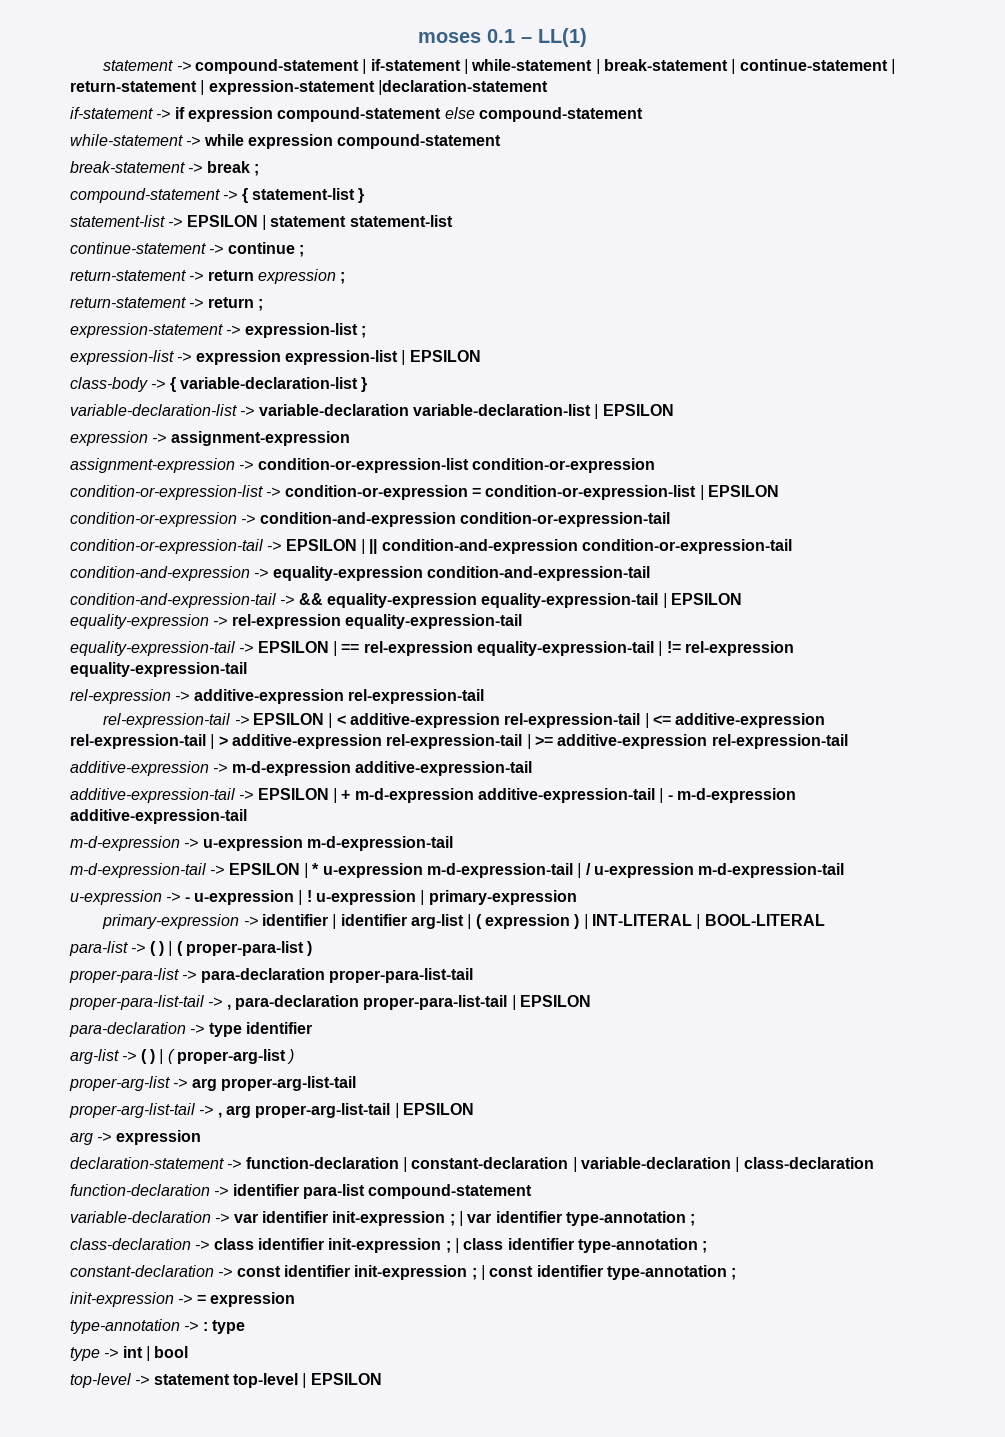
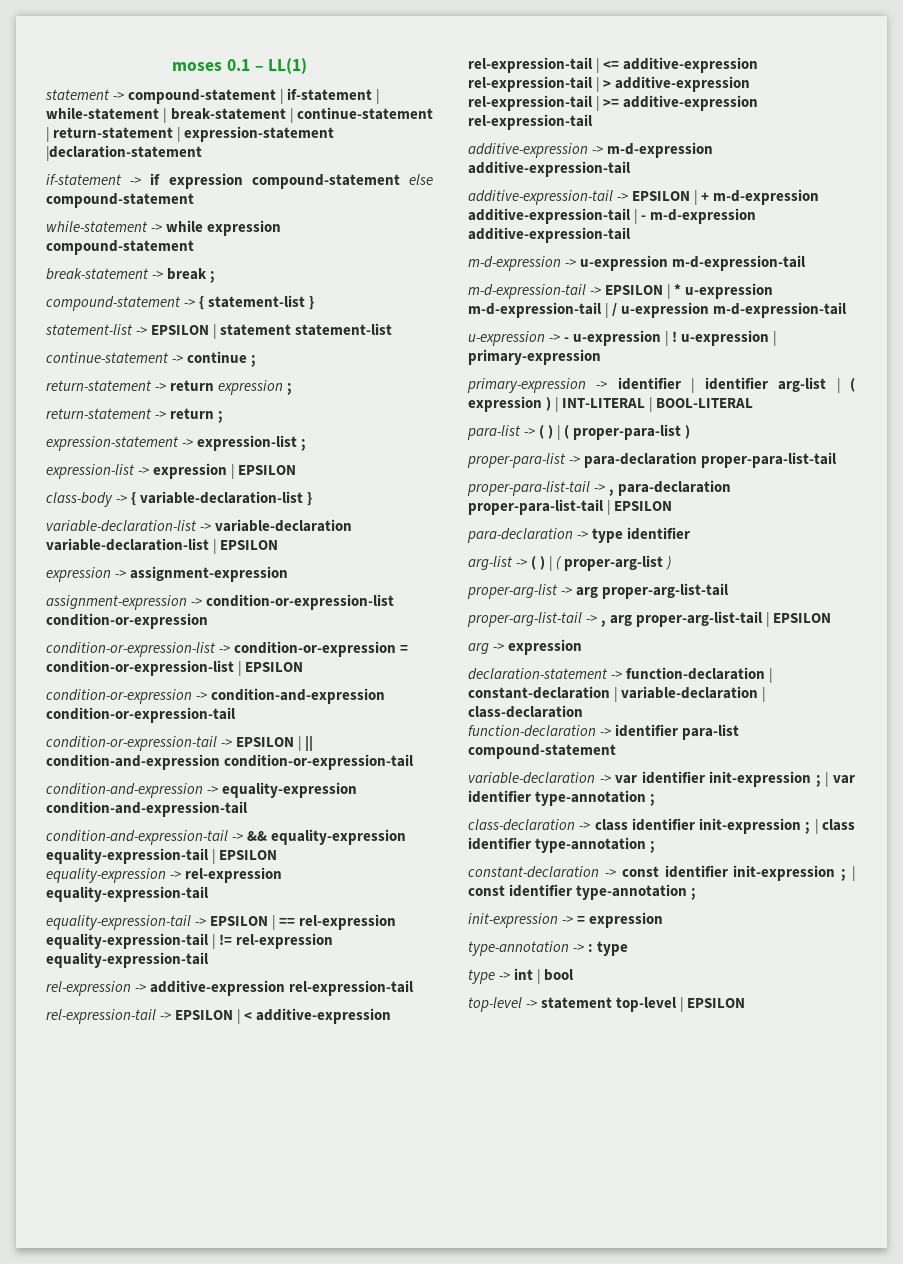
- expression-list -> expression expression-list | EPSILON
+ expression-list -> expression | EPSILON

